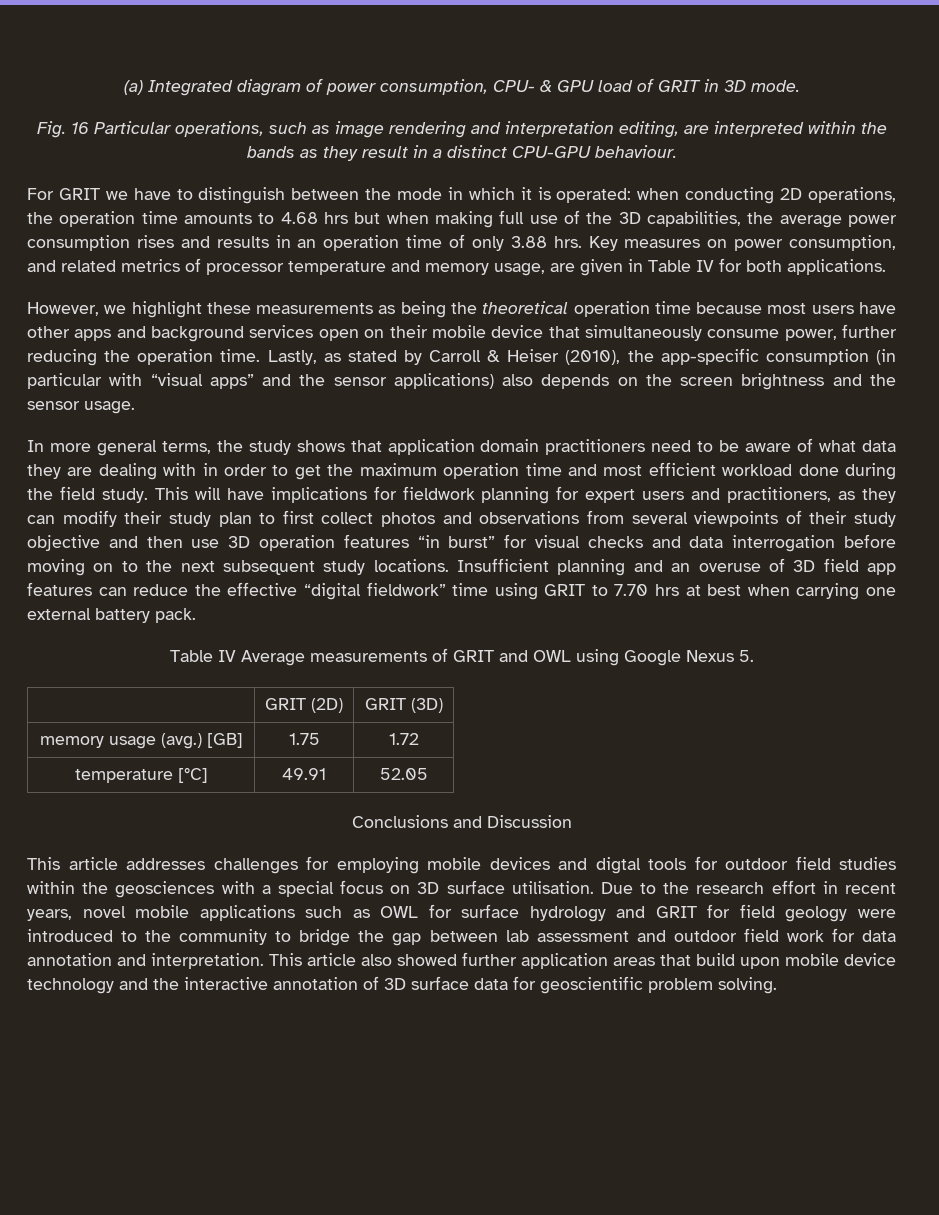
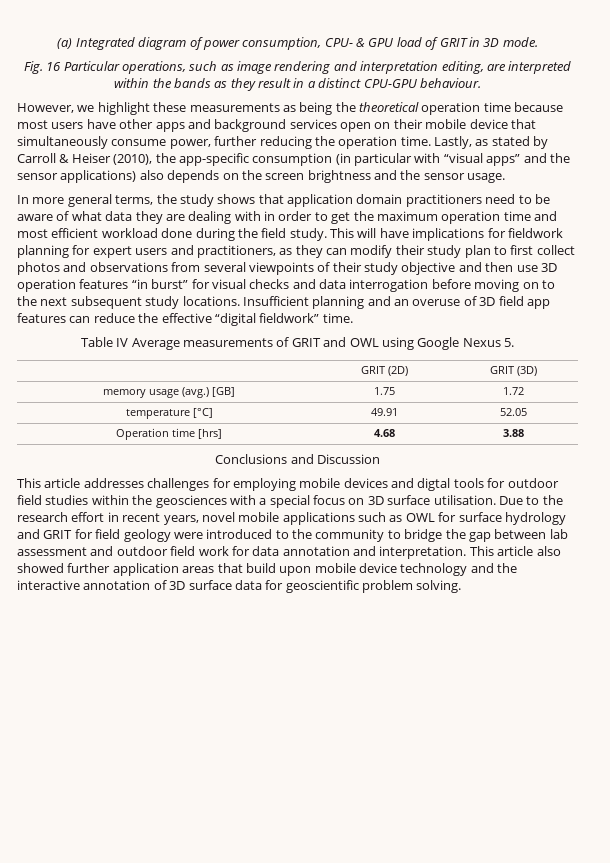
- For GRIT we have to distinguish between the mode in which it is operated: when conducting 2D operations, the operation time amounts to 4.68 hrs but when making full use of the 3D capabilities, the average power consumption rises and results in an operation time of only 3.88 hrs. Key measures on power consumption, and related metrics of processor temperature and memory usage, are given in Table IV for both applications.
- Insufficient planning and an overuse of 3D field app features can reduce the effective “digital fieldwork” time using GRIT to 7.70 hrs at best when carrying one external battery pack.
+ Insufficient planning and an overuse of 3D field app features can reduce the effective “digital fieldwork” time.
+ Operation time [hrs] | 4.68 | 3.88

